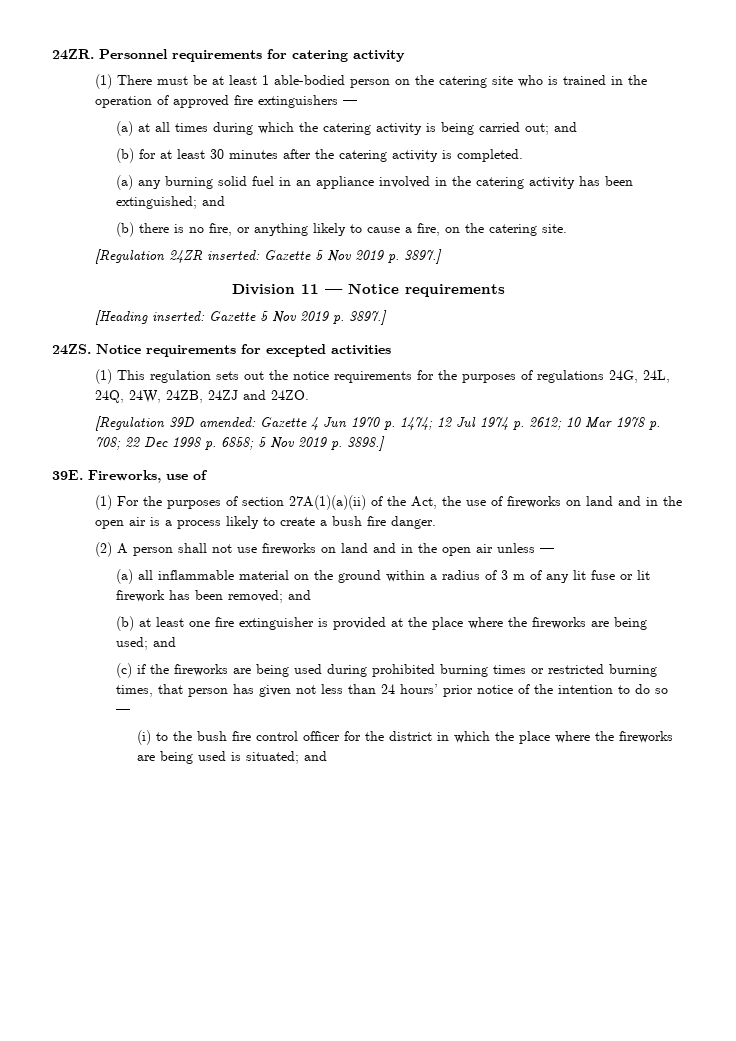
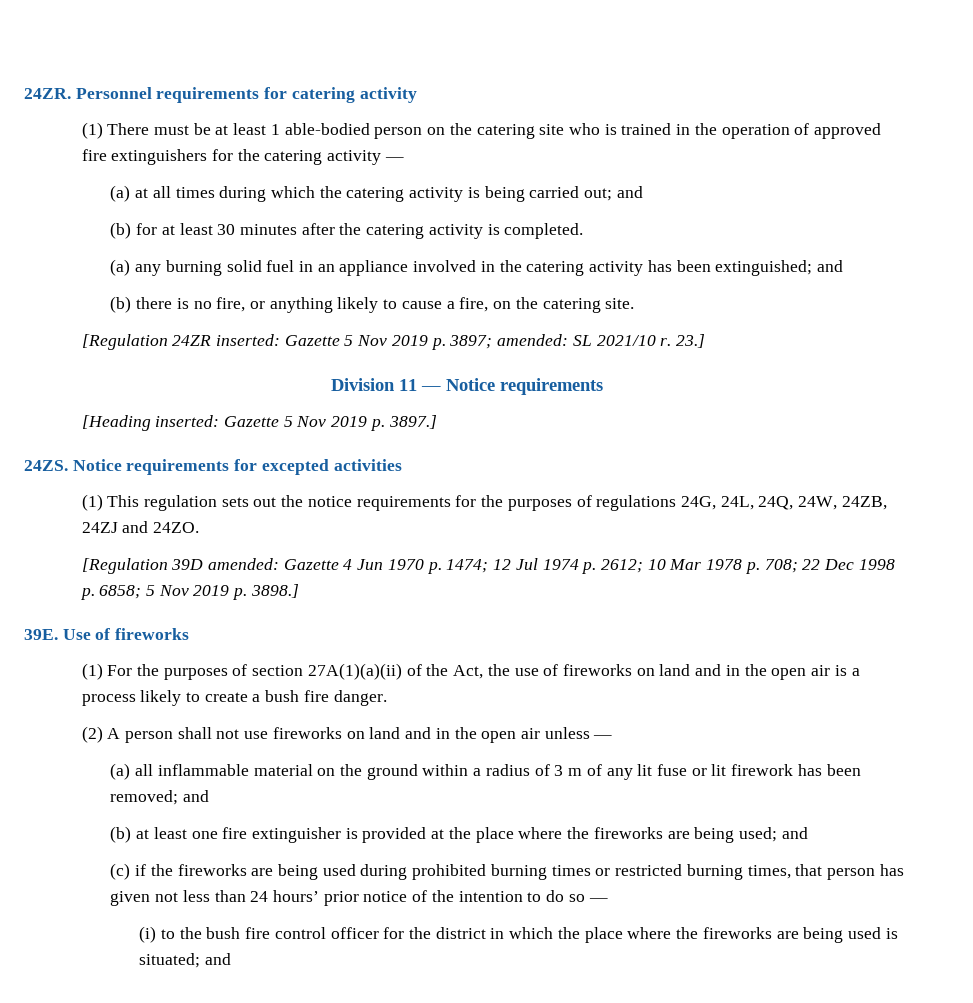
- (1) There must be at least 1 able-bodied person on the catering site who is trained in the operation of approved fire extinguishers —
+ (1) There must be at least 1 able-bodied person on the catering site who is trained in the operation of approved fire extinguishers for the catering activity —
- [Regulation 24ZR inserted: Gazette 5 Nov 2019 p. 3897.]
+ [Regulation 24ZR inserted: Gazette 5 Nov 2019 p. 3897; amended: SL 2021/10 r. 23.]
- Fireworks, use of
+ Use of fireworks

